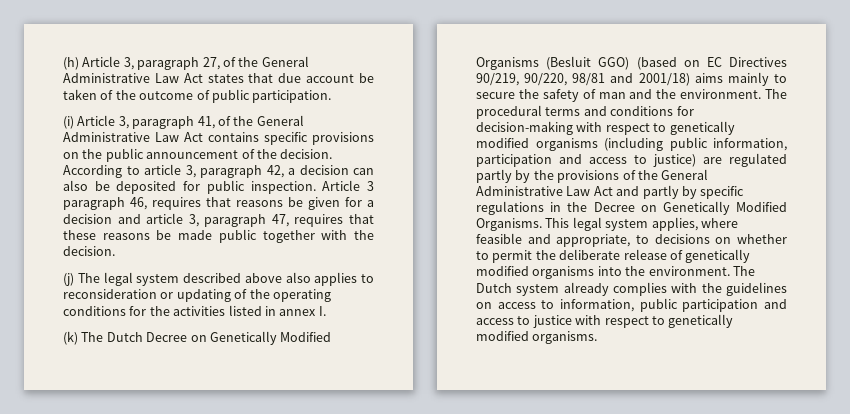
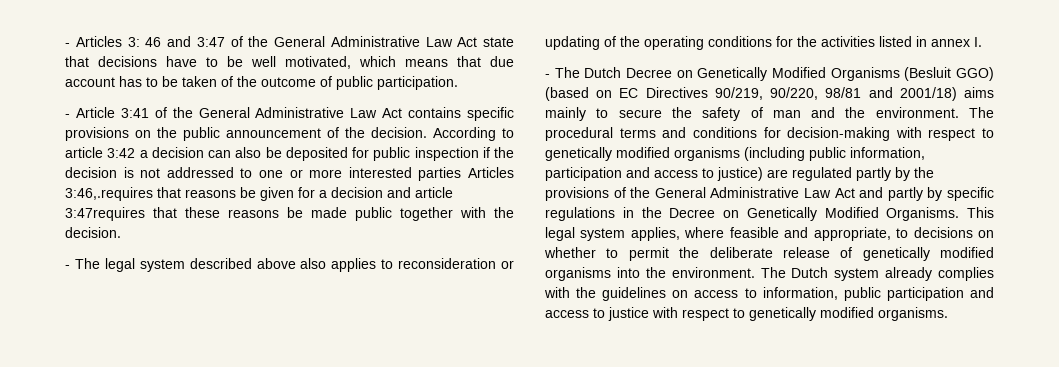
- (h) Article 3, paragraph 27, of the General Administrative Law Act states that due account be taken of the outcome of public participation.
+ - Articles 3: 46 and 3:47 of the General Administrative Law Act state that decisions have to be well motivated, which means that due account has to be taken of the outcome of public participation.
- (i) Article 3, paragraph 41, of the General Administrative Law Act contains specific provisions on the public announcement of the decision.
+ - Article 3:41 of the General Administrative Law Act contains specific provisions on the public announcement of the decision.
- According to article 3, paragraph 42, a decision can also be deposited for public inspection. Article 3 paragraph 46, requires that reasons be given for a decision and article 3, paragraph 47, requires that these reasons be made public together with the decision.
+ According to article 3:42 a decision can also be deposited for public inspection if the decision is not addressed to one or more interested parties Articles 3:46,.requires that reasons be given for a decision and article 3:47requires that these reasons be made public together with the decision.
- (j) The legal system described above also applies to reconsideration or updating of the operating conditions for the activities listed in annex I.
+ - The legal system described above also applies to reconsideration or updating of the operating conditions for the activities listed in annex I.
- (k) The Dutch Decree on Genetically Modified Organisms (Besluit GGO) (based on EC Directives 90/219, 90/220, 98/81 and 2001/18) aims mainly to secure the safety of man and the environment.
+ - The Dutch Decree on Genetically Modified Organisms (Besluit GGO) (based on EC Directives 90/219, 90/220, 98/81 and 2001/18) aims mainly to secure the safety of man and the environment.

